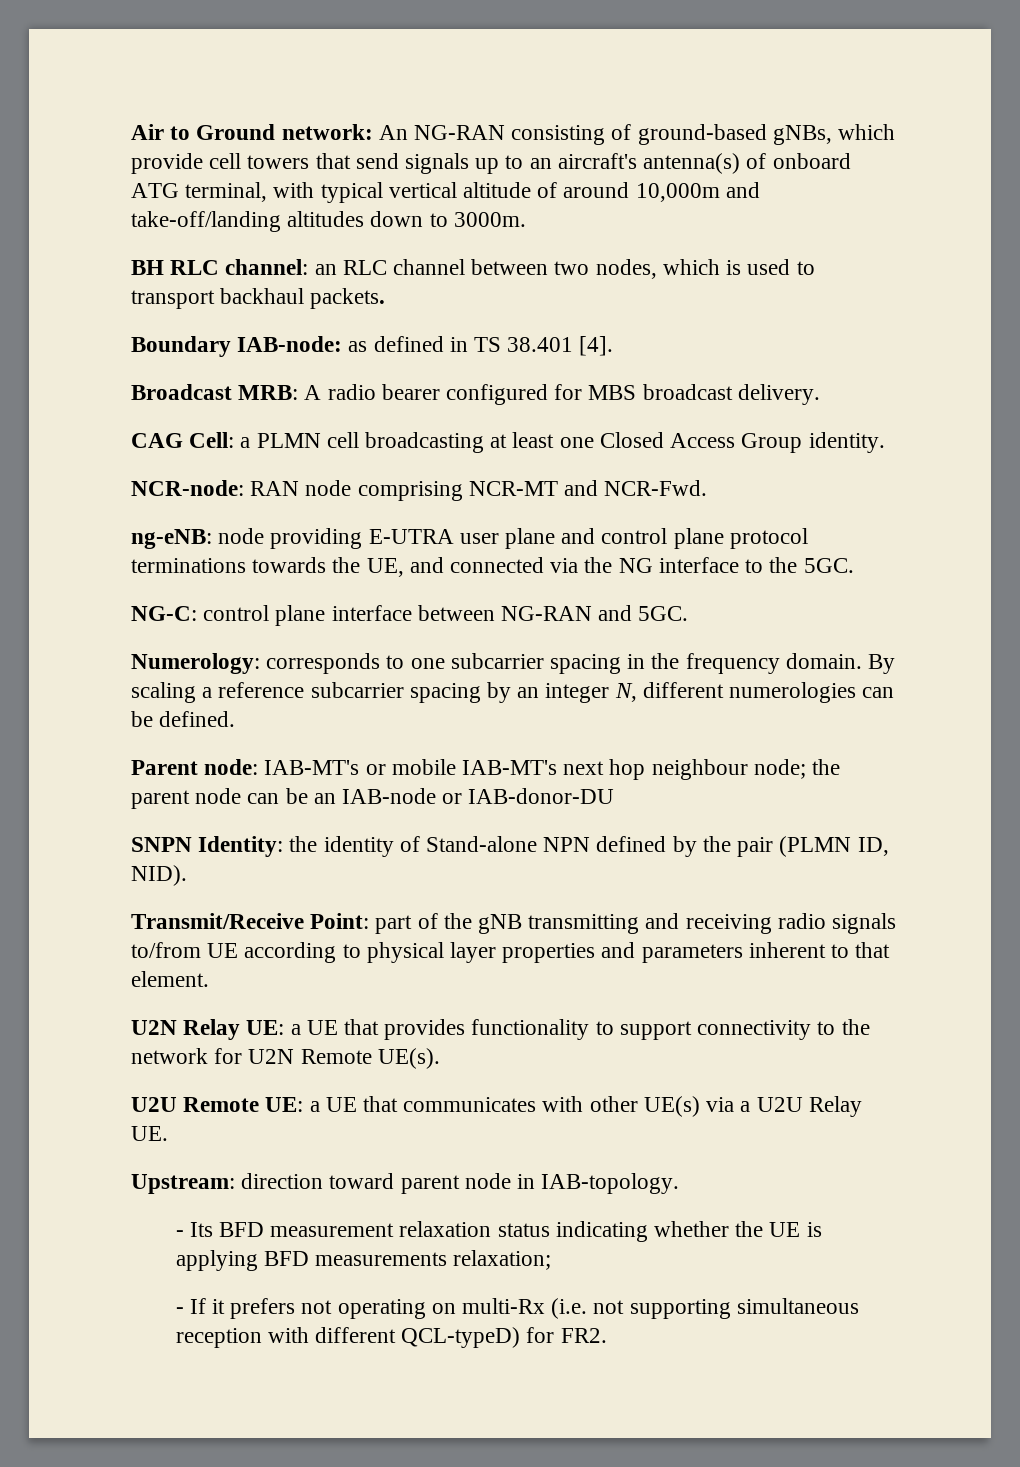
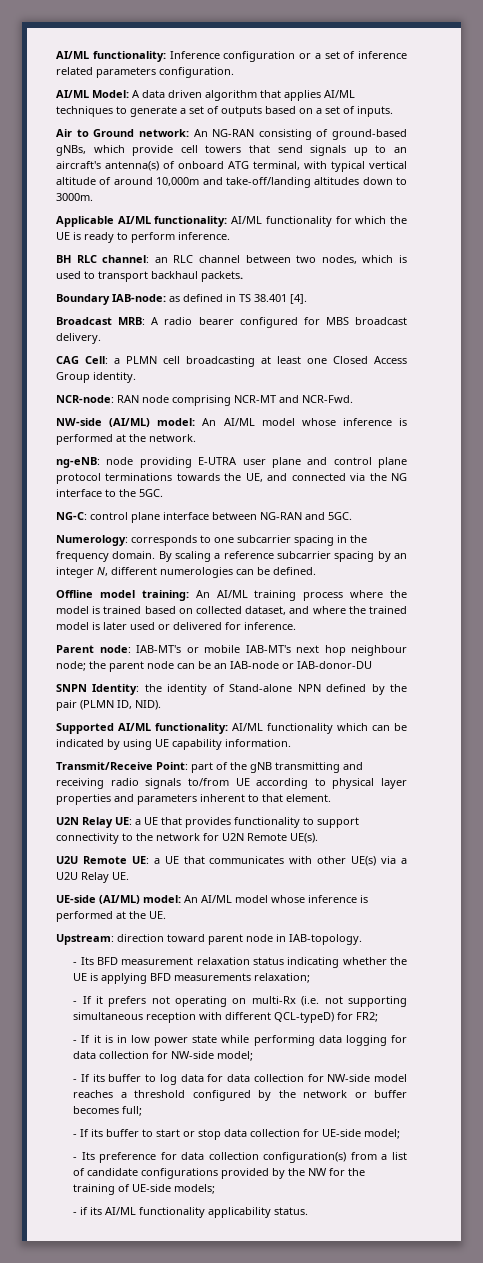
+ AI/ML functionality: Inference configuration or a set of inference related parameters configuration.
+ AI/ML Model: A data driven algorithm that applies AI/ML techniques to generate a set of outputs based on a set of inputs.
+ Applicable AI/ML functionality: AI/ML functionality for which the UE is ready to perform inference.
+ NW-side (AI/ML) model: An AI/ML model whose inference is performed at the network.
+ Offline model training: An AI/ML training process where the model is trained based on collected dataset, and where the trained model is later used or delivered for inference.
+ Supported AI/ML functionality: AI/ML functionality which can be indicated by using UE capability information.
+ UE-side (AI/ML) model: An AI/ML model whose inference is performed at the UE.
- - If it prefers not operating on multi-Rx (i.e. not supporting simultaneous reception with different QCL-typeD) for FR2.
+ - If it prefers not operating on multi-Rx (i.e. not supporting simultaneous reception with different QCL-typeD) for FR2;
+ - If it is in low power state while performing data logging for data collection for NW-side model;
+ - If its buffer to log data for data collection for NW-side model reaches a threshold configured by the network or buffer becomes full;
+ - If its buffer to start or stop data collection for UE-side model;
+ - Its preference for data collection configuration(s) from a list of candidate configurations provided by the NW for the training of UE-side models;
+ - if its AI/ML functionality applicability status.

